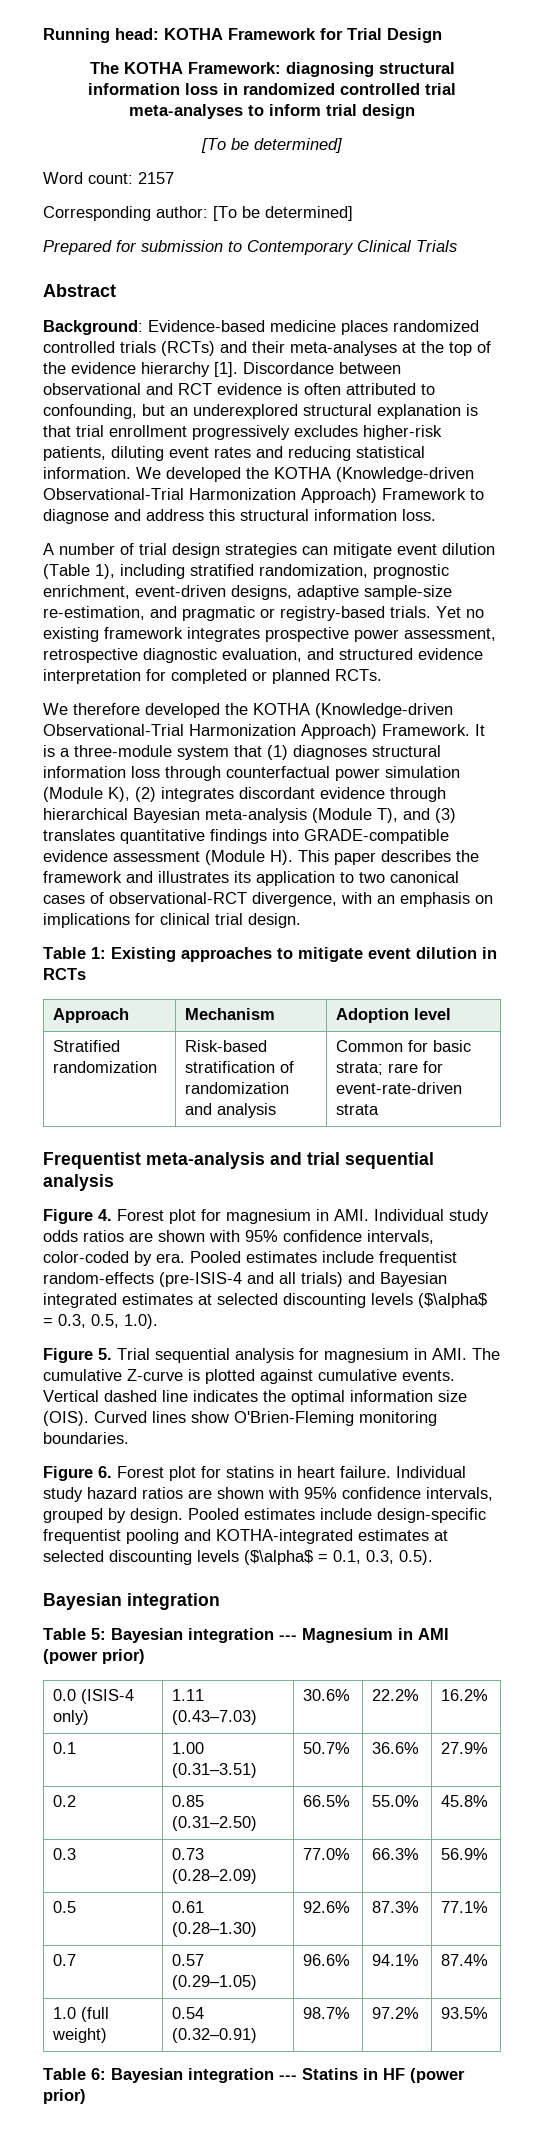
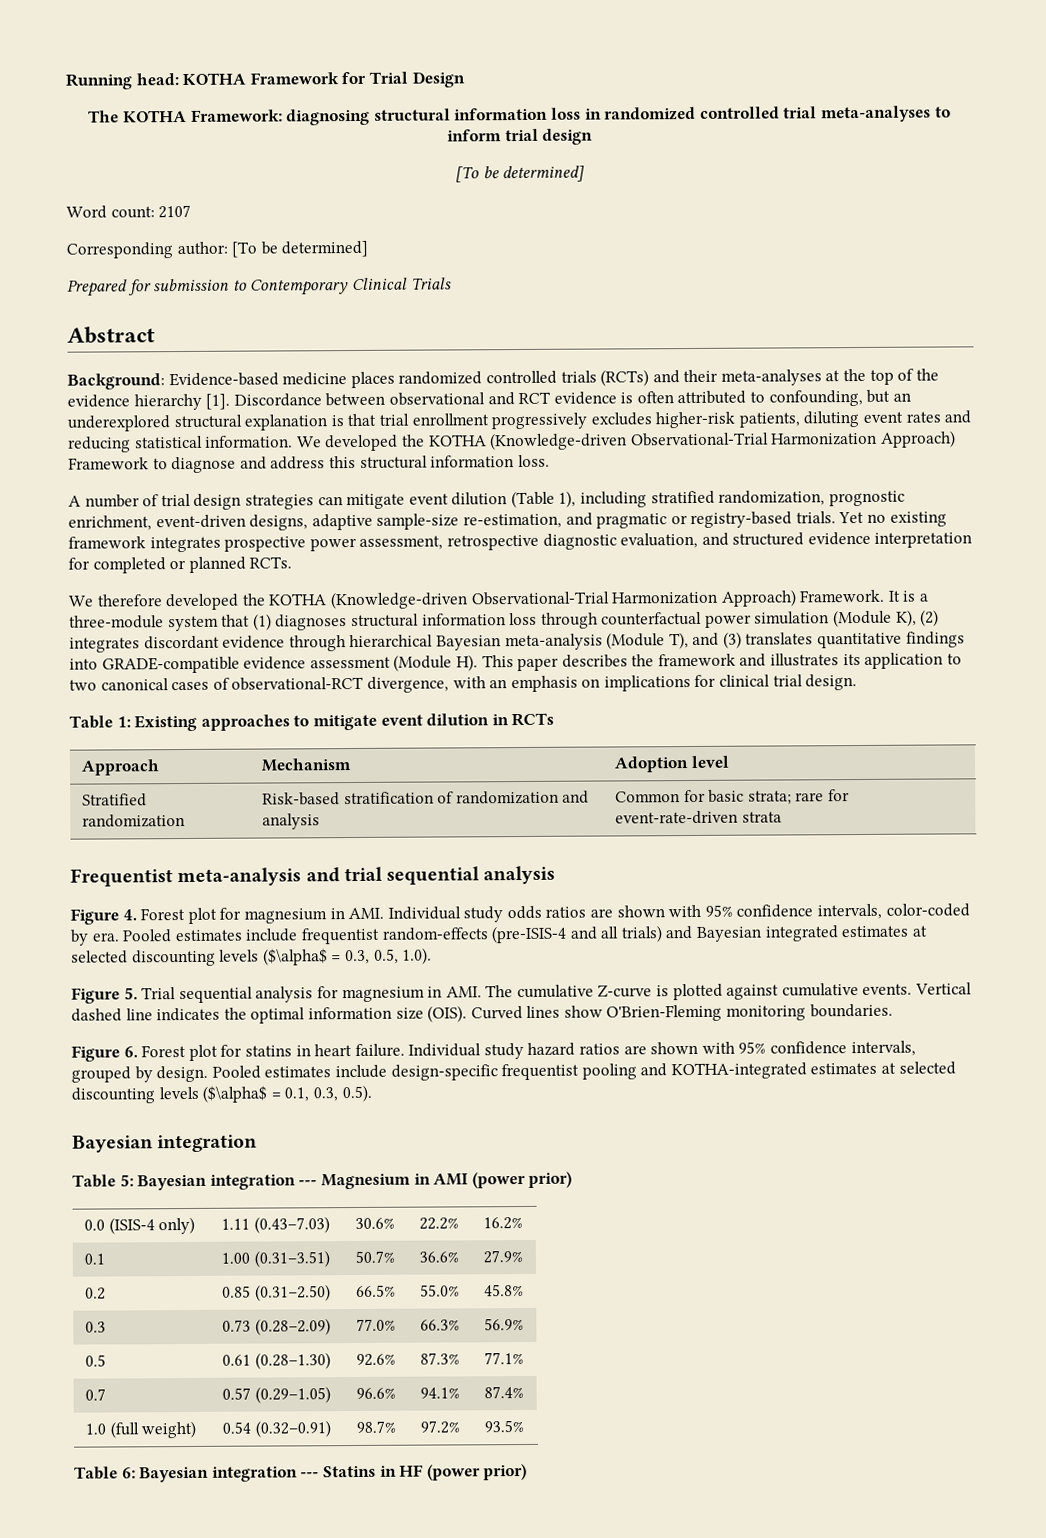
- Word count: 2157
+ Word count: 2107

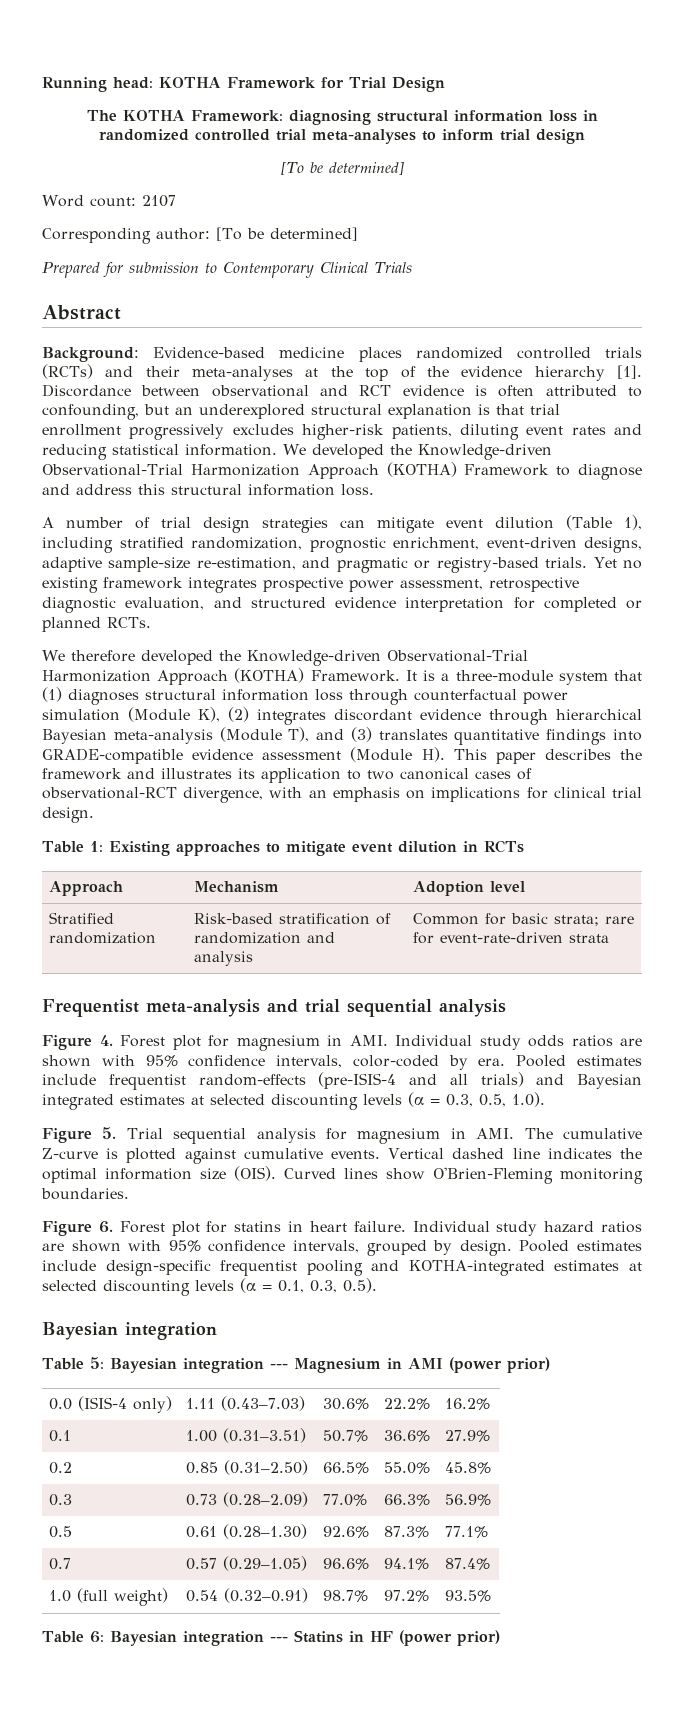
- We developed the KOTHA (Knowledge-driven Observational-Trial Harmonization Approach) Framework to diagnose and address this structural information loss.
+ We developed the Knowledge-driven Observational-Trial Harmonization Approach (KOTHA) Framework to diagnose and address this structural information loss.
- We therefore developed the KOTHA (Knowledge-driven Observational-Trial Harmonization Approach) Framework.
+ We therefore developed the Knowledge-driven Observational-Trial Harmonization Approach (KOTHA) Framework.
- Pooled estimates include frequentist random-effects (pre-ISIS-4 and all trials) and Bayesian integrated estimates at selected discounting levels ($\alpha$ = 0.3, 0.5, 1.0).
+ Pooled estimates include frequentist random-effects (pre-ISIS-4 and all trials) and Bayesian integrated estimates at selected discounting levels (α = 0.3, 0.5, 1.0).
- Pooled estimates include design-specific frequentist pooling and KOTHA-integrated estimates at selected discounting levels ($\alpha$ = 0.1, 0.3, 0.5).
+ Pooled estimates include design-specific frequentist pooling and KOTHA-integrated estimates at selected discounting levels (α = 0.1, 0.3, 0.5).

